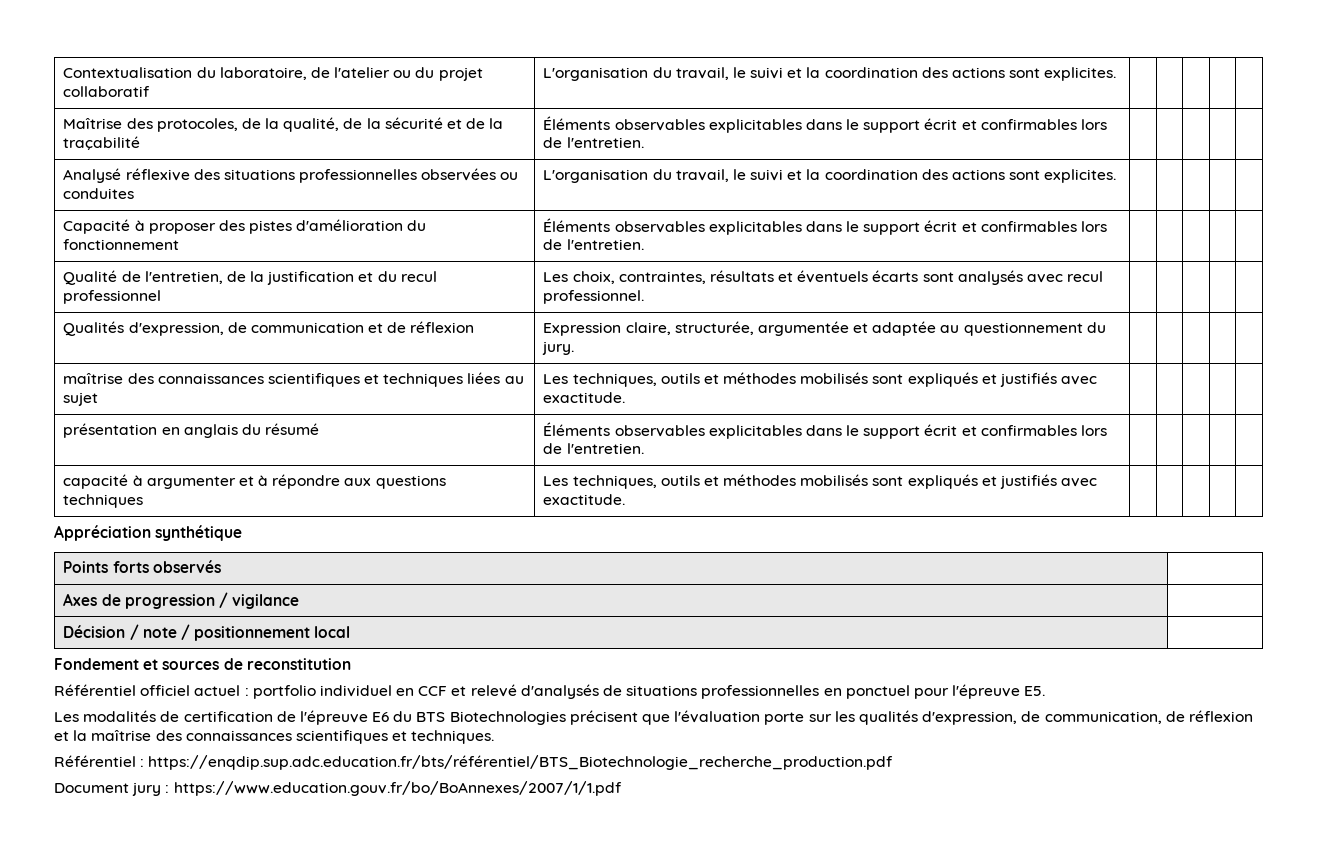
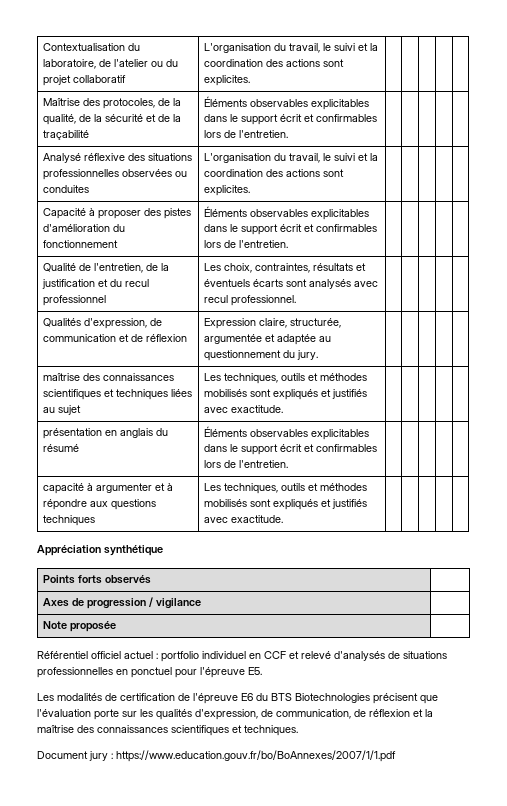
- Décision / note / positionnement local |
- Fondement et sources de reconstitution
+ Note proposée |
- Référentiel : https://enqdip.sup.adc.education.fr/bts/référentiel/BTS_Biotechnologie_recherche_production.pdf

